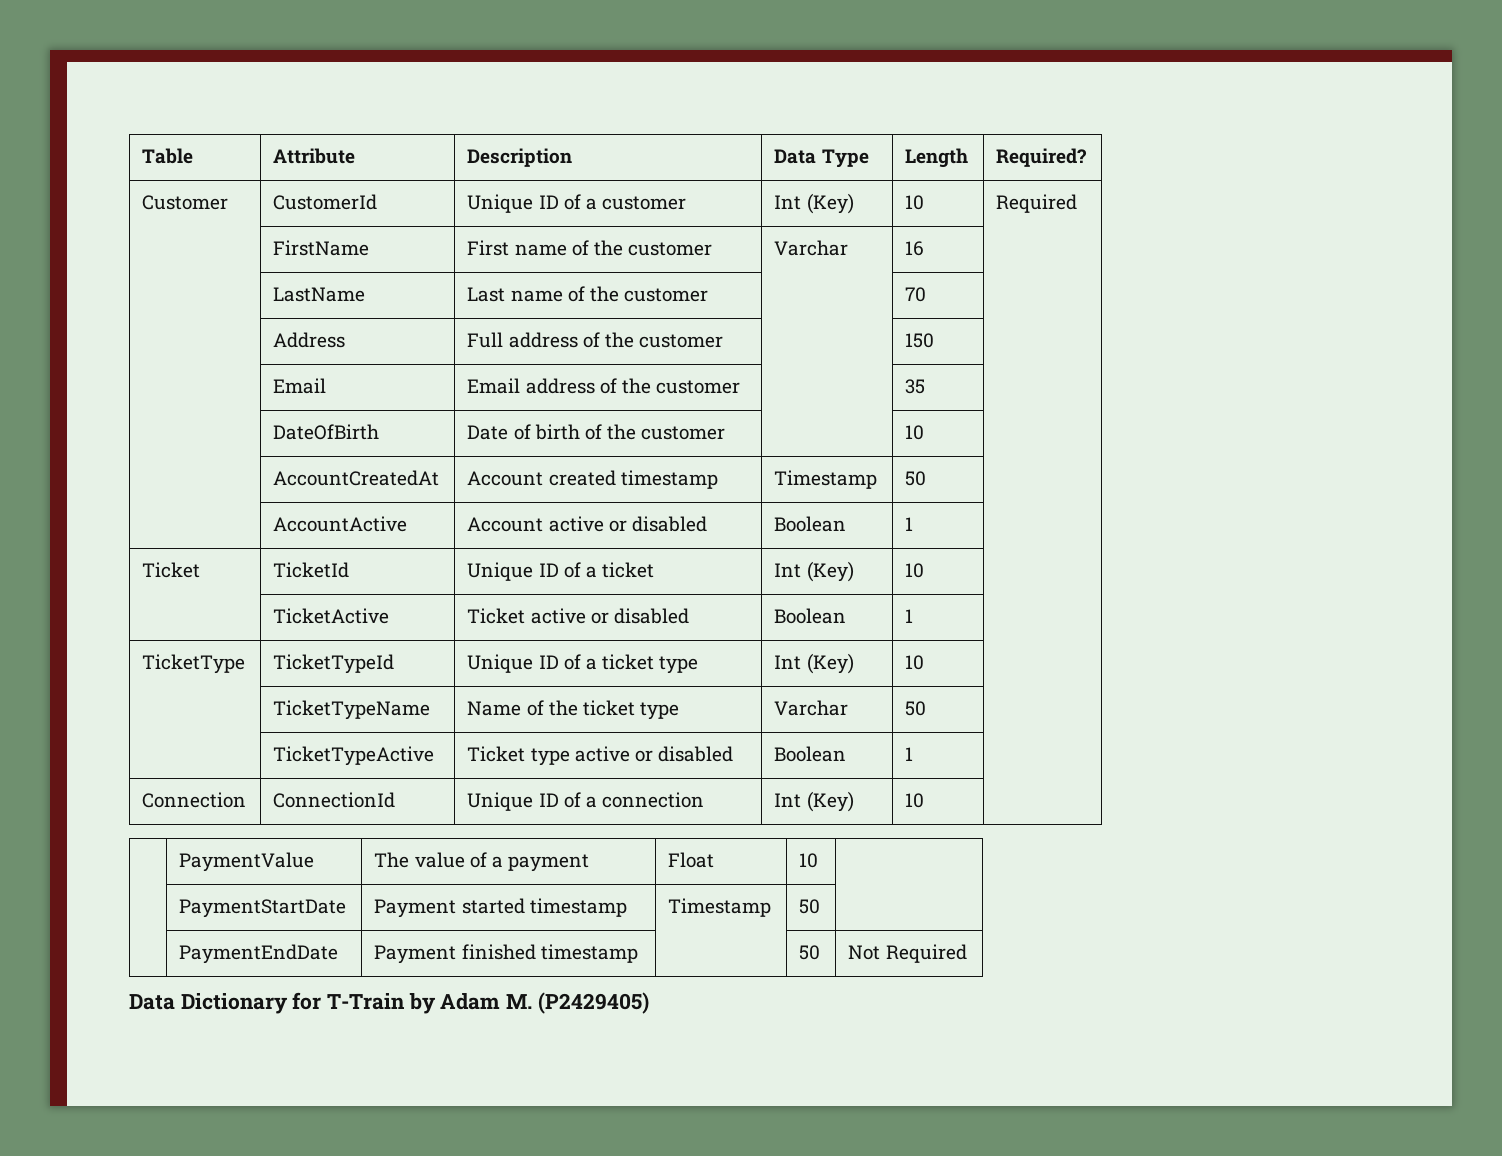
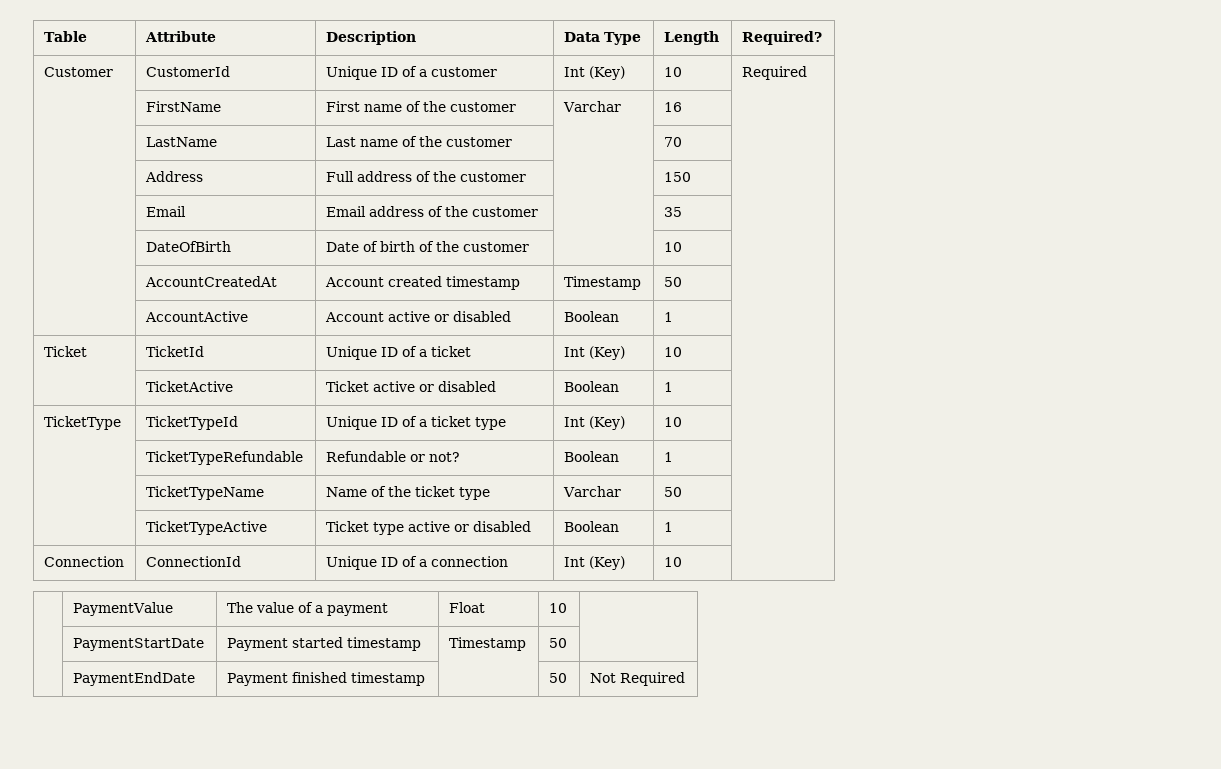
+ | TicketTypeRefundable | Refundable or not? | Boolean | 1 |
- Data Dictionary for T-Train by Adam M. (P2429405)

